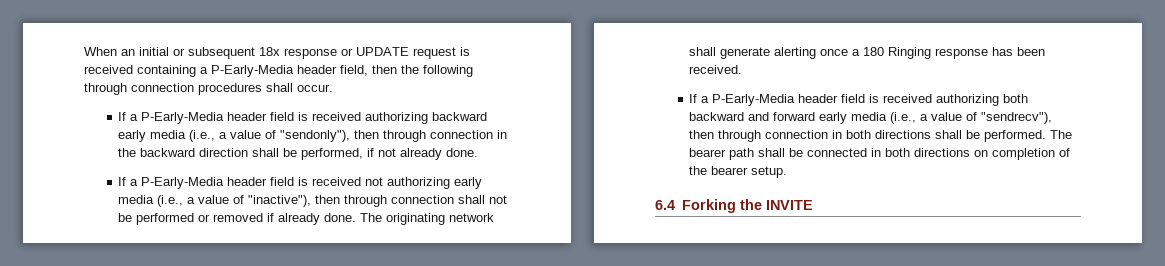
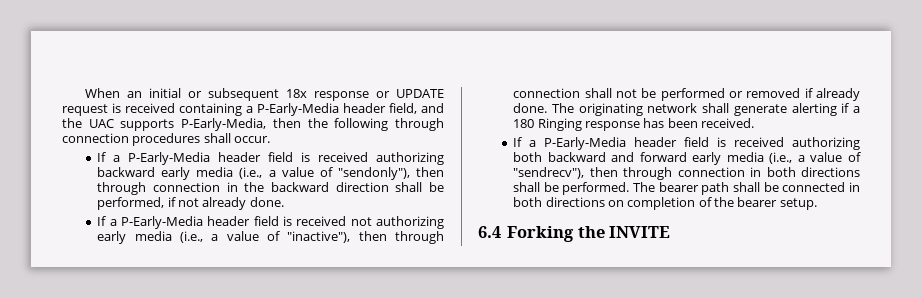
- When an initial or subsequent 18x response or UPDATE request is received containing a P-Early-Media header field, then the following through connection procedures shall occur.
+ When an initial or subsequent 18x response or UPDATE request is received containing a P-Early-Media header field, and the UAC supports P-Early-Media, then the following through connection procedures shall occur.
- The originating network shall generate alerting once a 180 Ringing response has been received.
+ The originating network shall generate alerting if a 180 Ringing response has been received.

